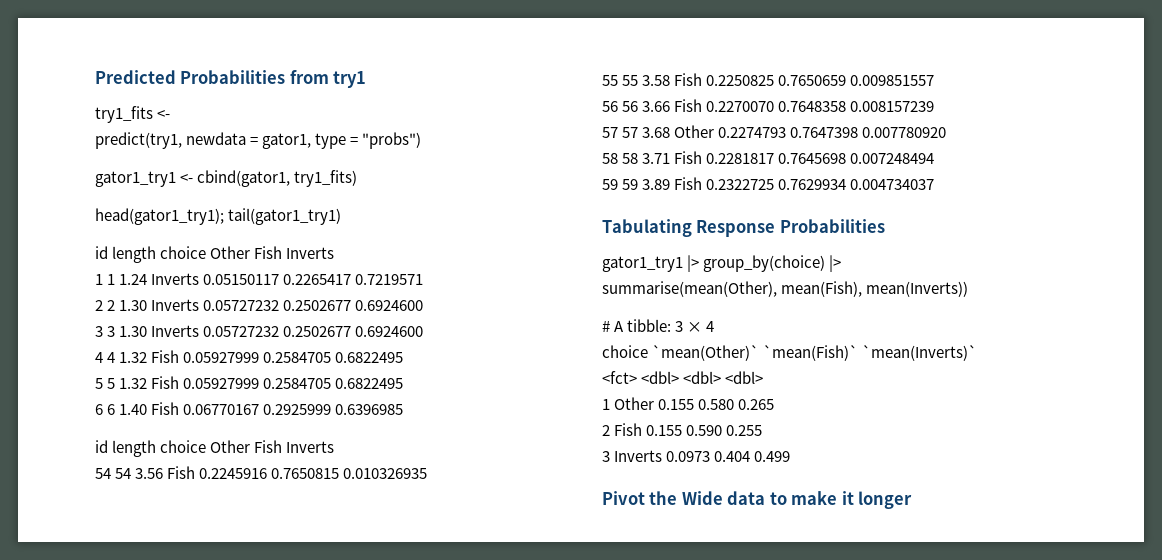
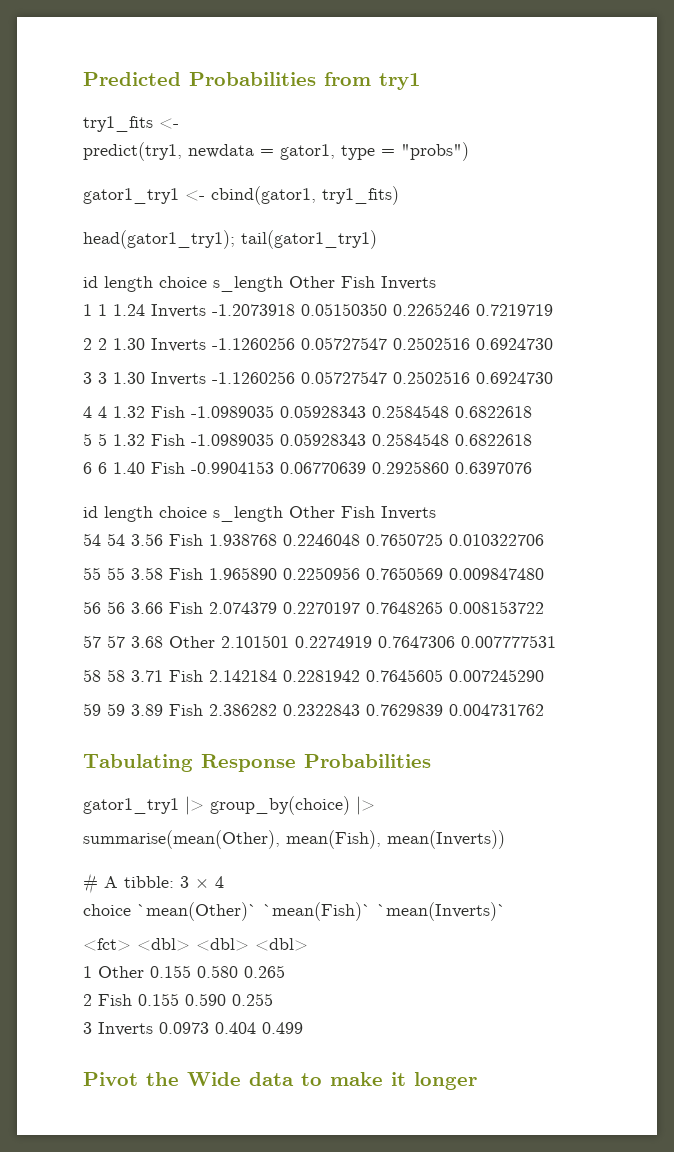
  head(gator1_try1); tail(gator1_try1)
- id length choice Other Fish Inverts
+ id length choice s_length Other Fish Inverts
- 1 1 1.24 Inverts 0.05150117 0.2265417 0.7219571
+ 1 1 1.24 Inverts -1.2073918 0.05150350 0.2265246 0.7219719
- 2 2 1.30 Inverts 0.05727232 0.2502677 0.6924600
+ 2 2 1.30 Inverts -1.1260256 0.05727547 0.2502516 0.6924730
- 3 3 1.30 Inverts 0.05727232 0.2502677 0.6924600
+ 3 3 1.30 Inverts -1.1260256 0.05727547 0.2502516 0.6924730
- 4 4 1.32 Fish 0.05927999 0.2584705 0.6822495
+ 4 4 1.32 Fish -1.0989035 0.05928343 0.2584548 0.6822618
- 5 5 1.32 Fish 0.05927999 0.2584705 0.6822495
+ 5 5 1.32 Fish -1.0989035 0.05928343 0.2584548 0.6822618
- 6 6 1.40 Fish 0.06770167 0.2925999 0.6396985
- id length choice Other Fish Inverts
+ 6 6 1.40 Fish -0.9904153 0.06770639 0.2925860 0.6397076
+ id length choice s_length Other Fish Inverts
- 54 54 3.56 Fish 0.2245916 0.7650815 0.010326935
+ 54 54 3.56 Fish 1.938768 0.2246048 0.7650725 0.010322706
- 55 55 3.58 Fish 0.2250825 0.7650659 0.009851557
+ 55 55 3.58 Fish 1.965890 0.2250956 0.7650569 0.009847480
- 56 56 3.66 Fish 0.2270070 0.7648358 0.008157239
+ 56 56 3.66 Fish 2.074379 0.2270197 0.7648265 0.008153722
- 57 57 3.68 Other 0.2274793 0.7647398 0.007780920
+ 57 57 3.68 Other 2.101501 0.2274919 0.7647306 0.007777531
- 58 58 3.71 Fish 0.2281817 0.7645698 0.007248494
+ 58 58 3.71 Fish 2.142184 0.2281942 0.7645605 0.007245290
- 59 59 3.89 Fish 0.2322725 0.7629934 0.004734037
+ 59 59 3.89 Fish 2.386282 0.2322843 0.7629839 0.004731762

